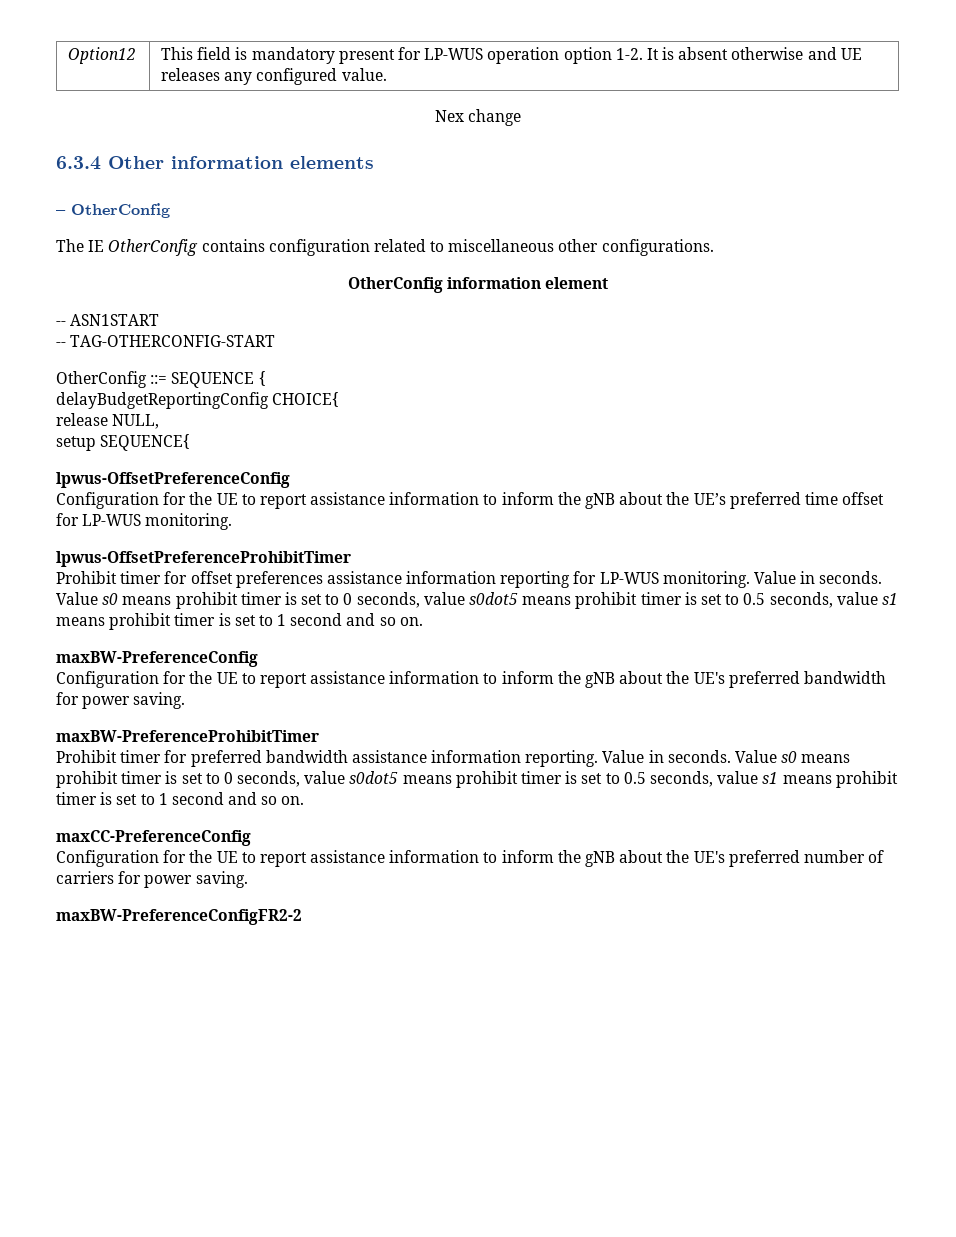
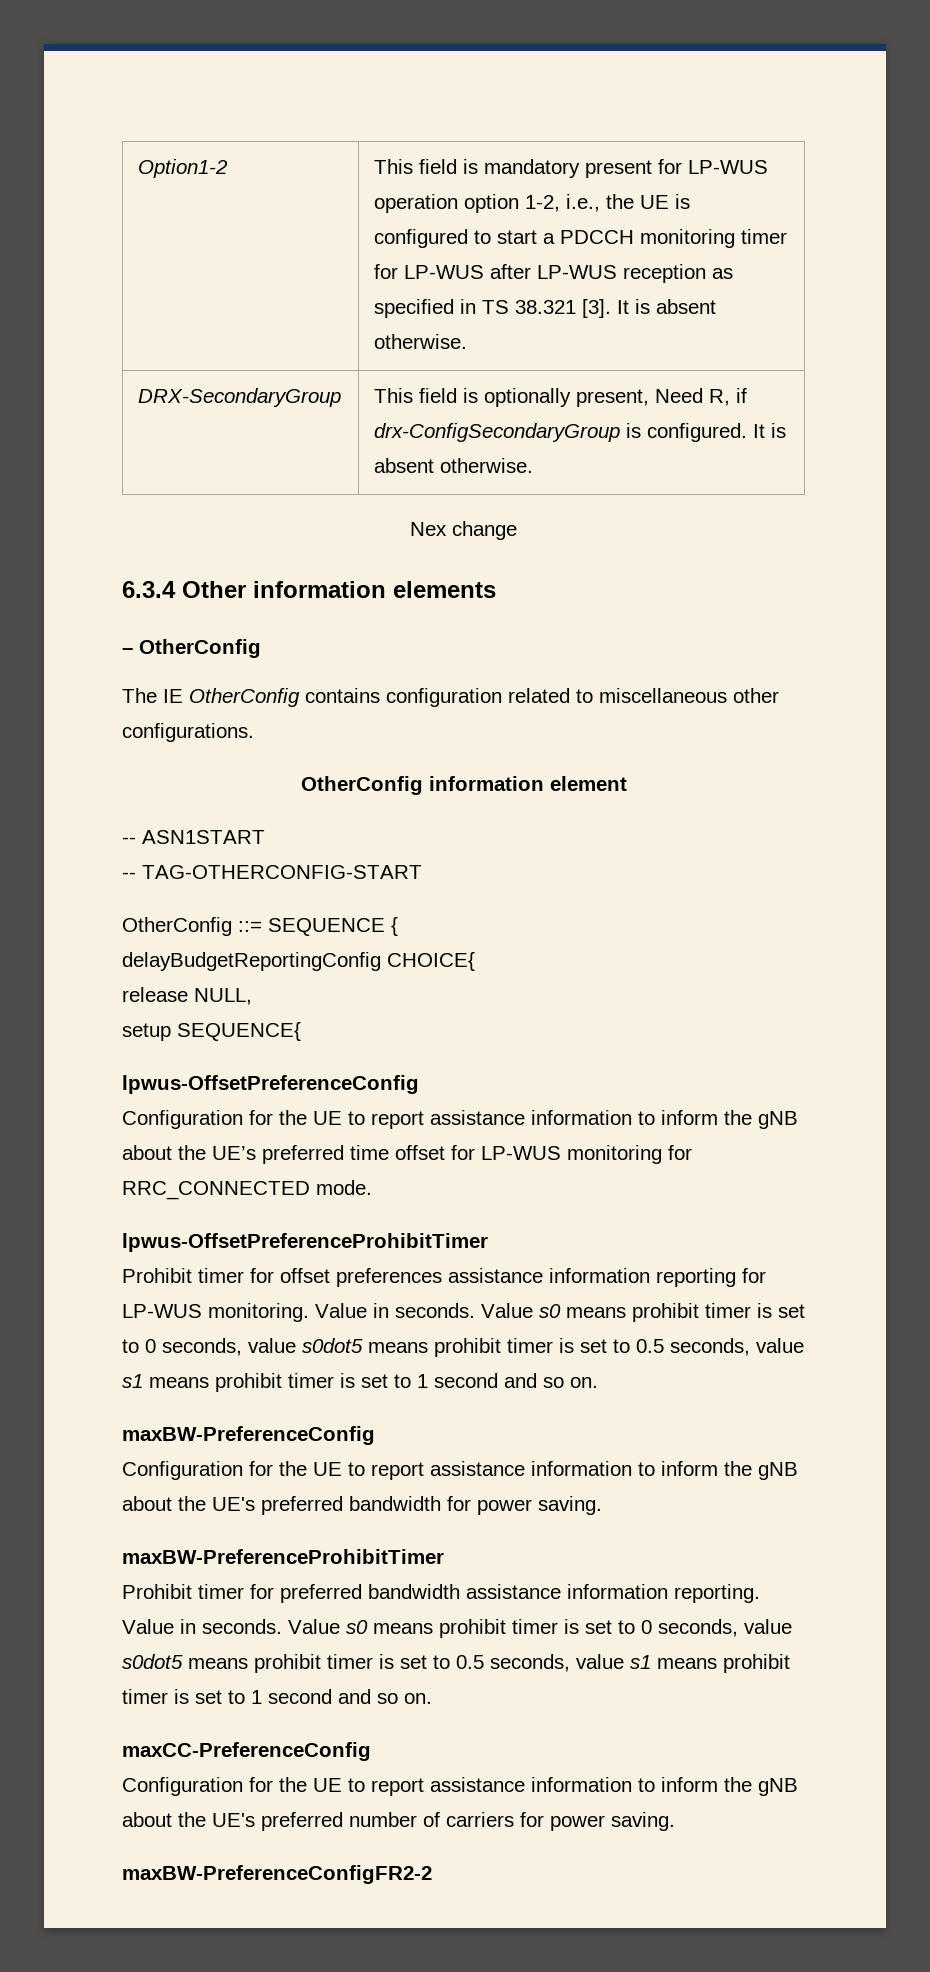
- Option12 | This field is mandatory present for LP-WUS operation option 1-2. It is absent otherwise and UE releases any configured value.
+ Option1-2 | This field is mandatory present for LP-WUS operation option 1-2, i.e., the UE is configured to start a PDCCH monitoring timer for LP-WUS after LP-WUS reception as specified in TS 38.321 [3]. It is absent otherwise.
+ DRX-SecondaryGroup | This field is optionally present, Need R, if drx-ConfigSecondaryGroup is configured. It is absent otherwise.
- Configuration for the UE to report assistance information to inform the gNB about the UE’s preferred time offset for LP-WUS monitoring.
+ Configuration for the UE to report assistance information to inform the gNB about the UE’s preferred time offset for LP-WUS monitoring for RRC_CONNECTED mode.

